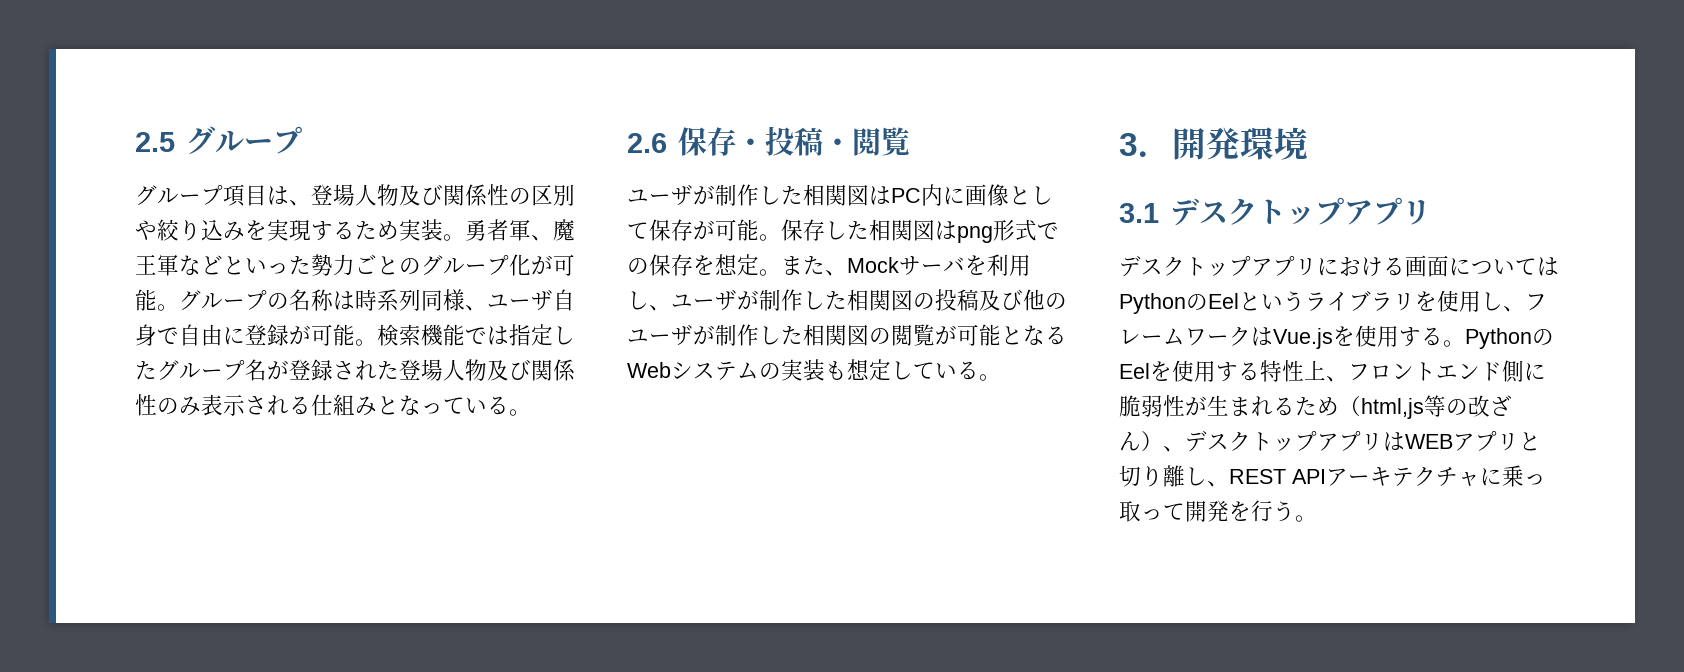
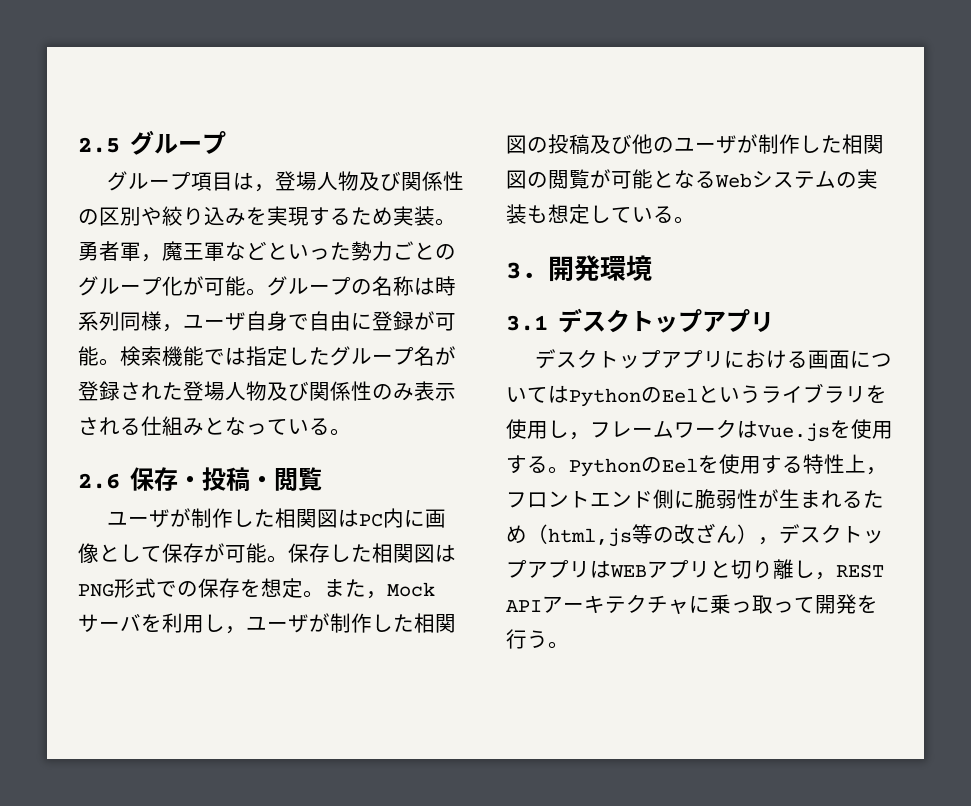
- グループ項目は、登場人物及び関係性の区別や絞り込みを実現するため実装。
+ グループ項目は，登場人物及び関係性の区別や絞り込みを実現するため実装。
- 勇者軍、魔王軍などといった勢力ごとのグループ化が可能。
+ 勇者軍，魔王軍などといった勢力ごとのグループ化が可能。
- グループの名称は時系列同様、ユーザ自身で自由に登録が可能。
+ グループの名称は時系列同様，ユーザ自身で自由に登録が可能。
- 保存した相関図はpng形式での保存を想定。
+ 保存した相関図はPNG形式での保存を想定。
- また、Mockサーバを利用し、ユーザが制作した相関図の投稿及び他のユーザが制作した相関図の閲覧が可能となるWebシステムの実装も想定している。
+ また，Mockサーバを利用し，ユーザが制作した相関図の投稿及び他のユーザが制作した相関図の閲覧が可能となるWebシステムの実装も想定している。
- デスクトップアプリにおける画面についてはPythonのEelというライブラリを使用し、フレームワークはVue.jsを使用する。
+ デスクトップアプリにおける画面についてはPythonのEelというライブラリを使用し，フレームワークはVue.jsを使用する。
- PythonのEelを使用する特性上、フロントエンド側に脆弱性が生まれるため（html,js等の改ざん）、デスクトップアプリはWEBアプリと切り離し、REST APIアーキテクチャに乗っ取って開発を行う。
+ PythonのEelを使用する特性上，フロントエンド側に脆弱性が生まれるため（html,js等の改ざん），デスクトップアプリはWEBアプリと切り離し，REST APIアーキテクチャに乗っ取って開発を行う。

